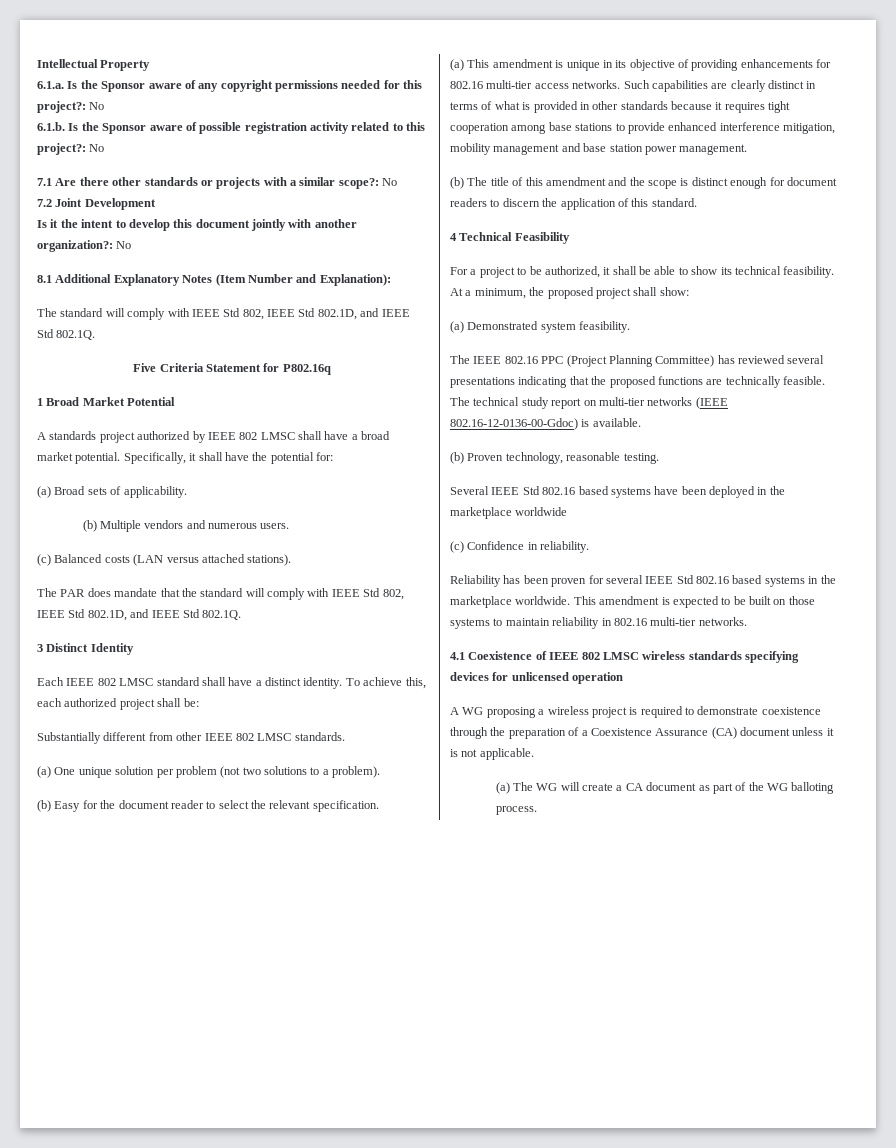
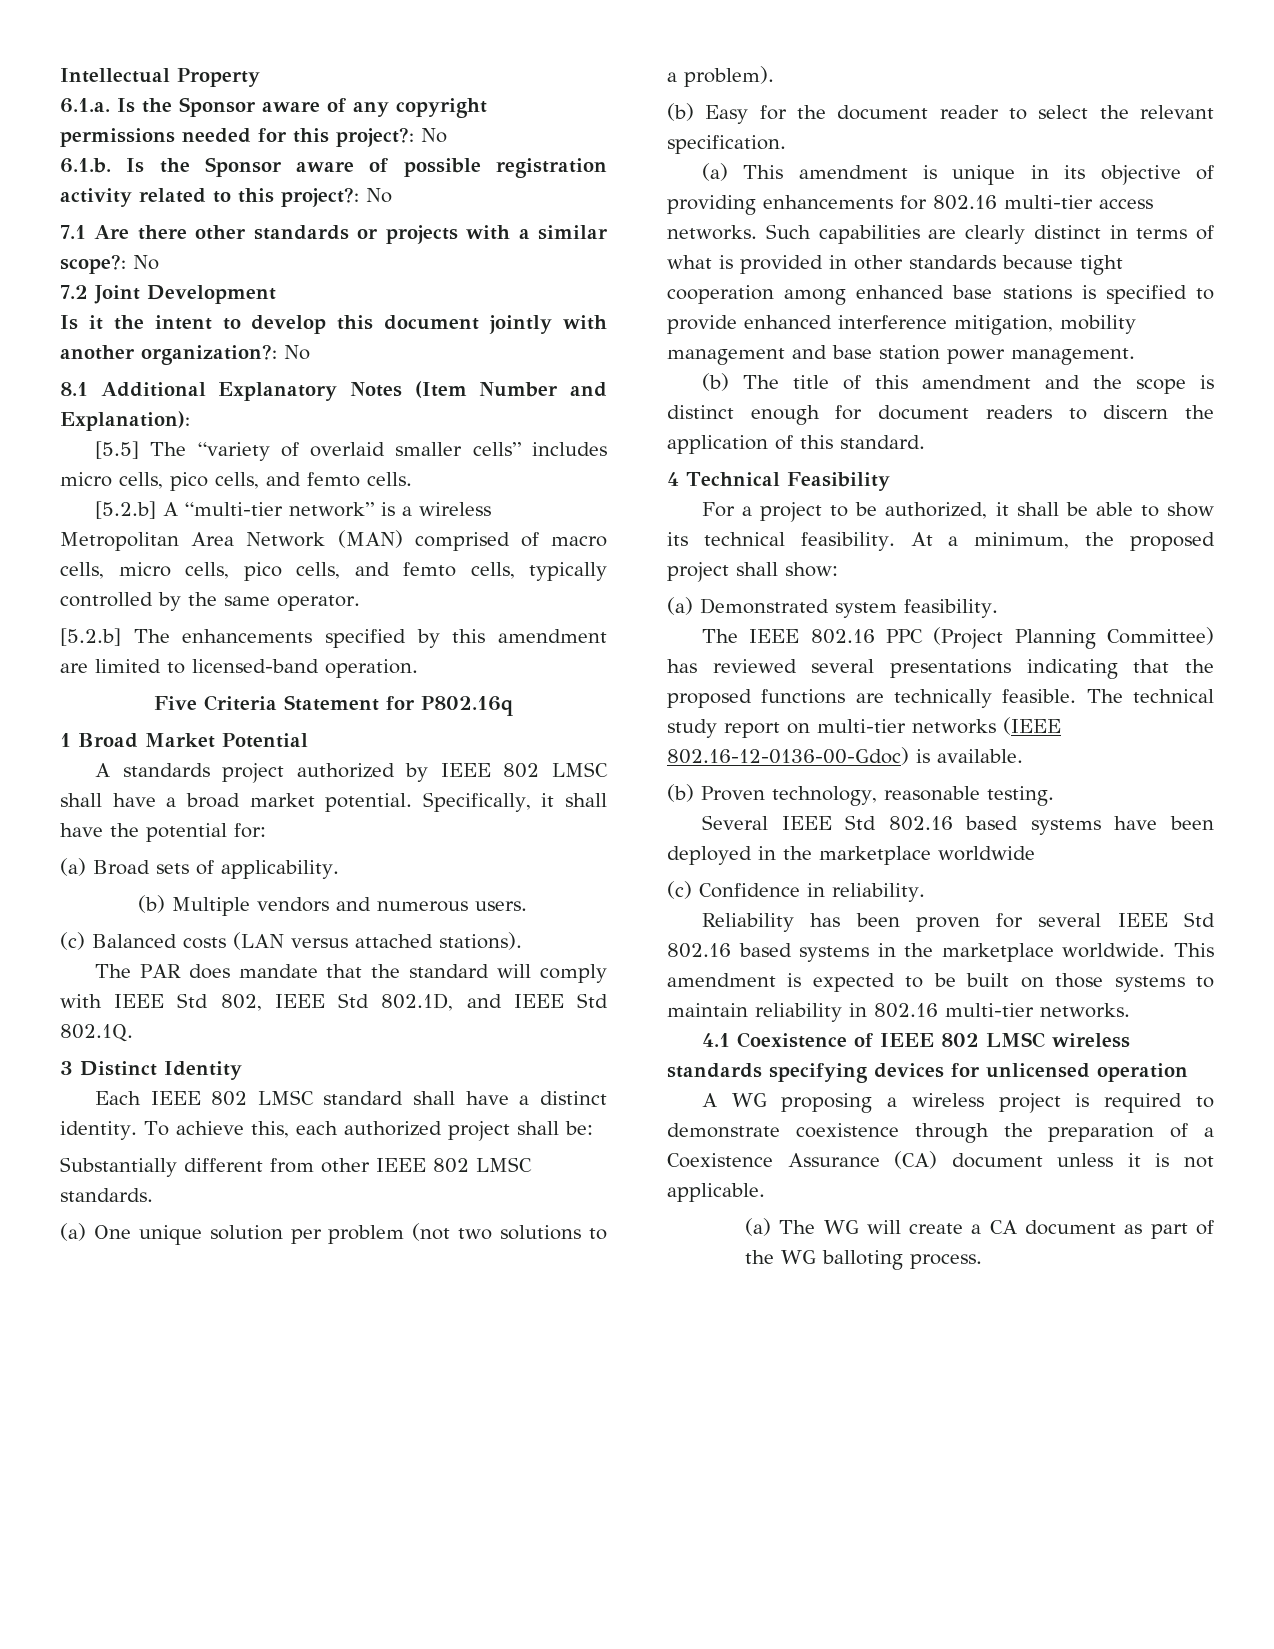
- The standard will comply with IEEE Std 802, IEEE Std 802.1D, and IEEE Std 802.1Q.
+ [5.5] The “variety of overlaid smaller cells” includes micro cells, pico cells, and femto cells.
+ [5.2.b] A “multi-tier network” is a wireless Metropolitan Area Network (MAN) comprised of macro cells, micro cells, pico cells, and femto cells, typically controlled by the same operator.
+ [5.2.b] The enhancements specified by this amendment are limited to licensed-band operation.
- Such capabilities are clearly distinct in terms of what is provided in other standards because it requires tight cooperation among base stations to provide enhanced interference mitigation, mobility management and base station power management.
+ Such capabilities are clearly distinct in terms of what is provided in other standards because tight cooperation among enhanced base stations is specified to provide enhanced interference mitigation, mobility management and base station power management.

